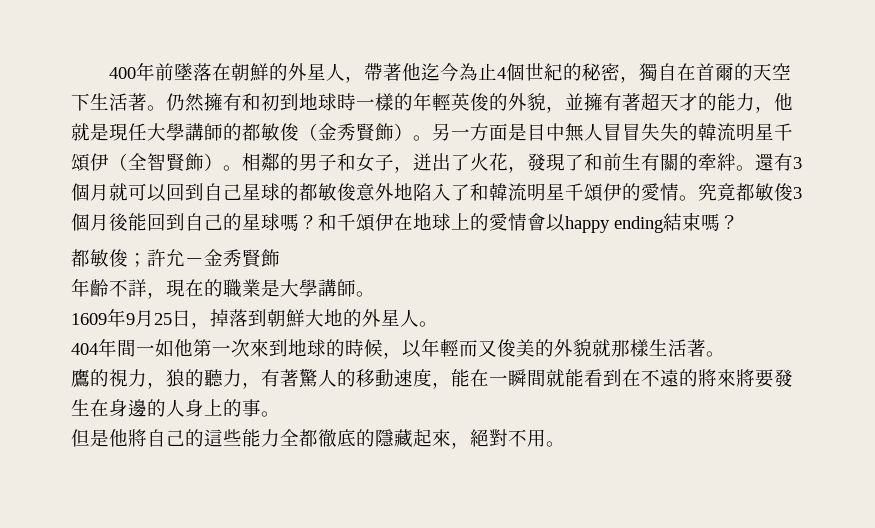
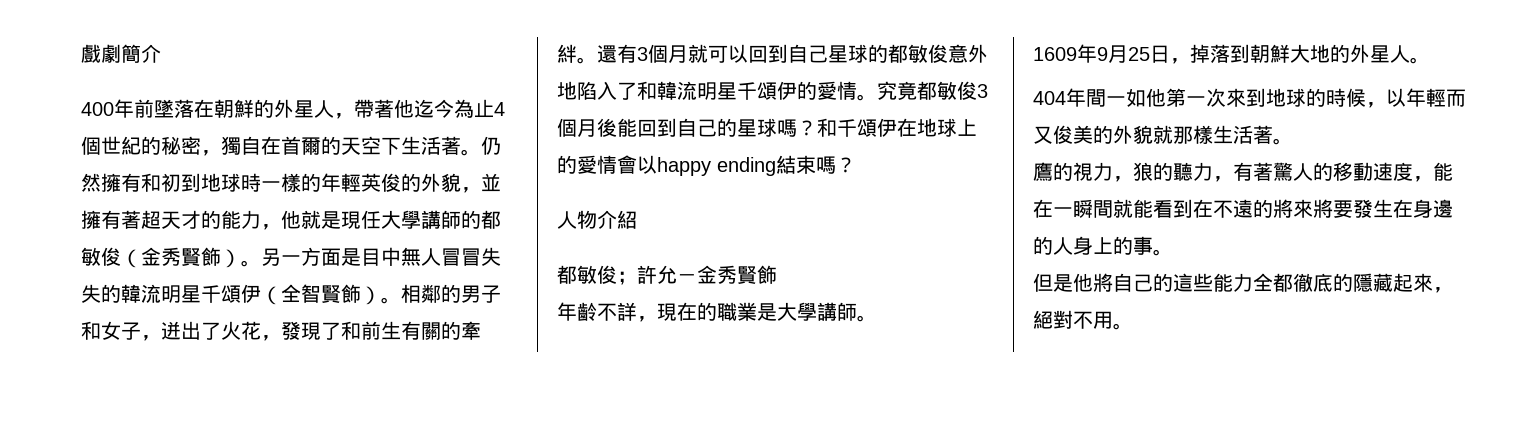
+ 戲劇簡介
+ 人物介紹

